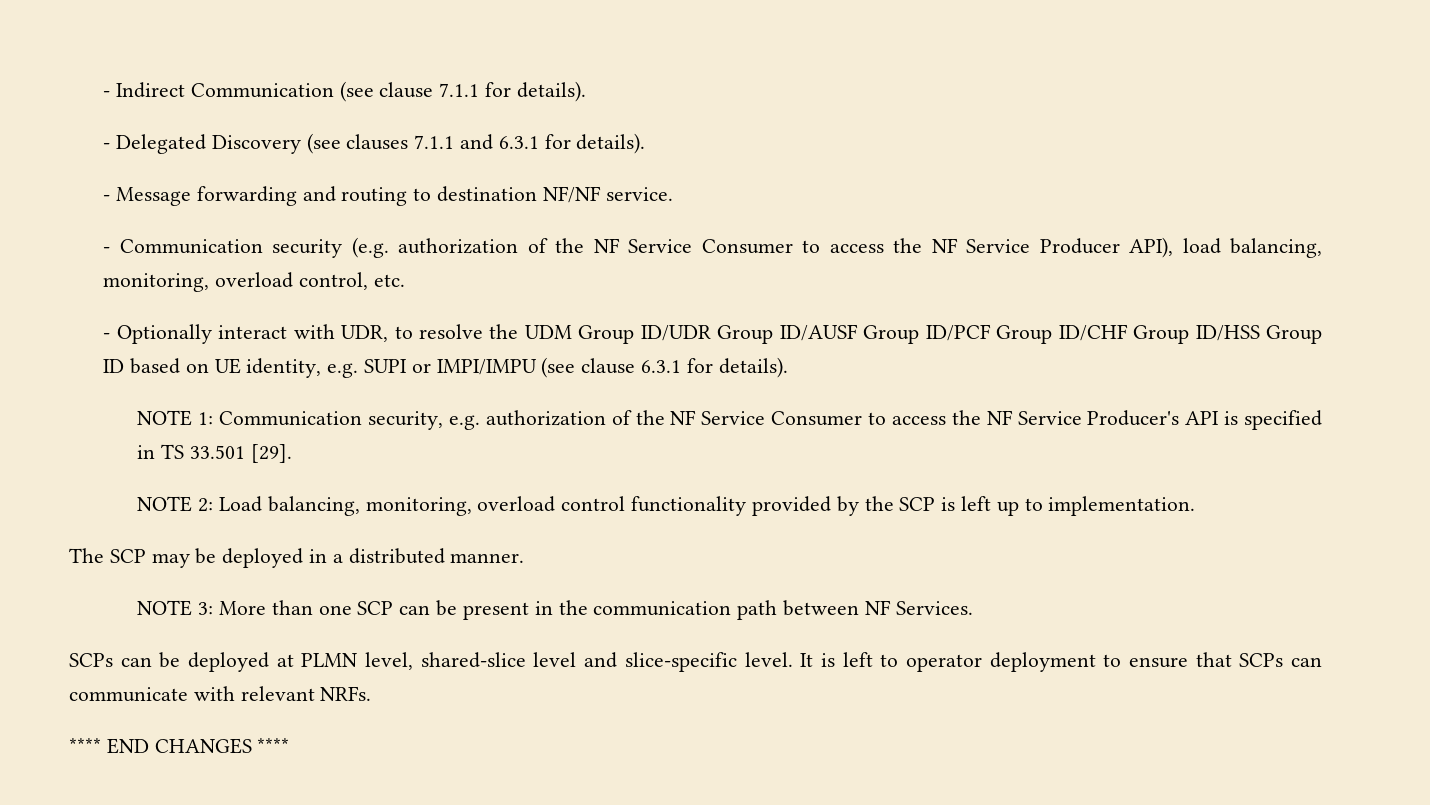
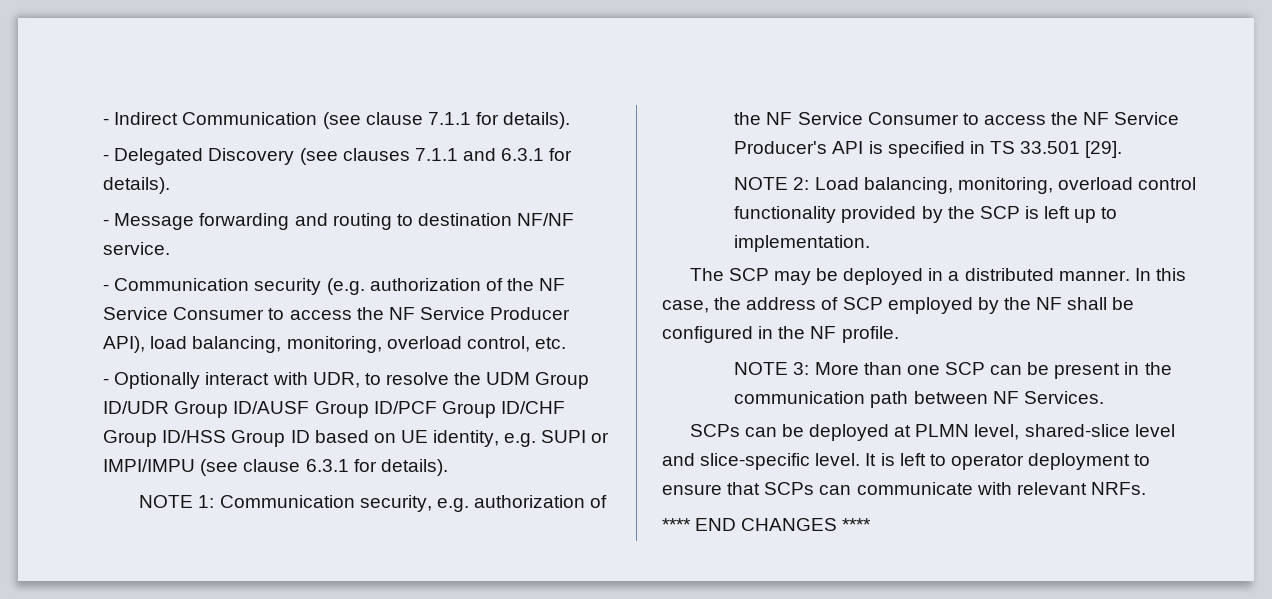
+ In this case, the address of SCP employed by the NF shall be configured in the NF profile.

